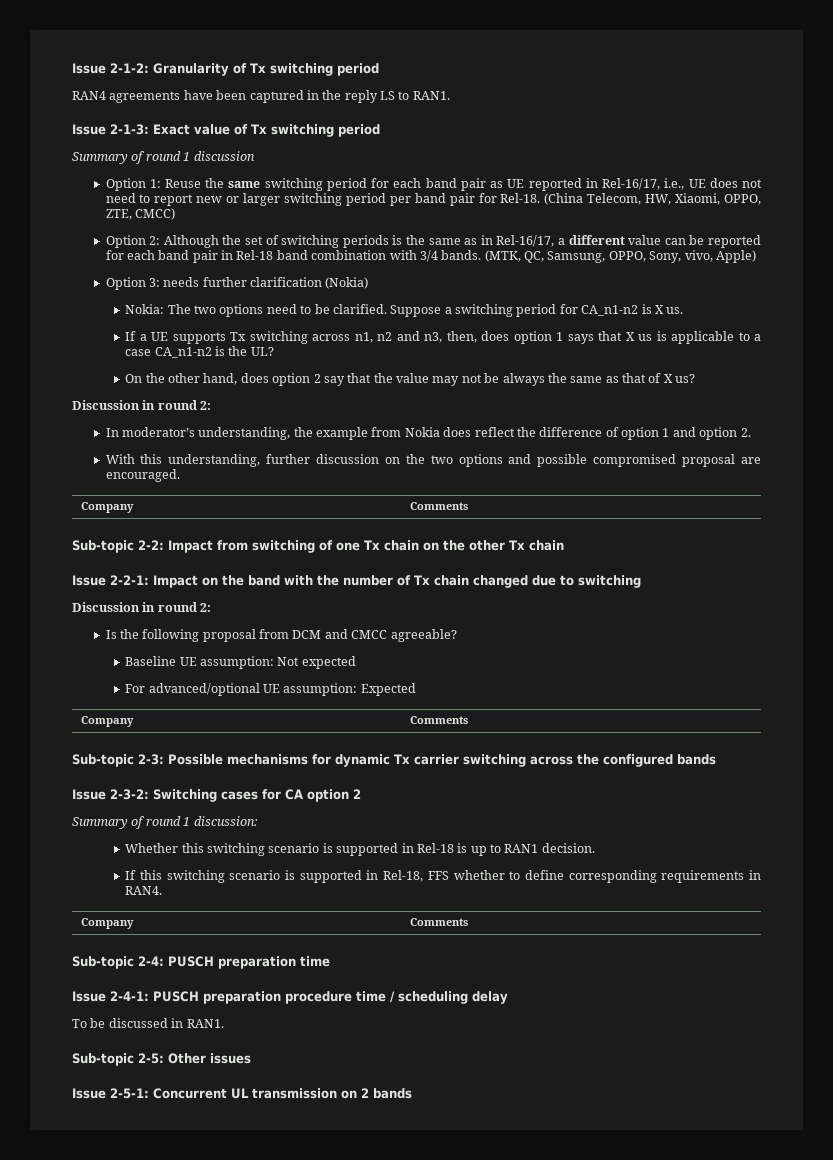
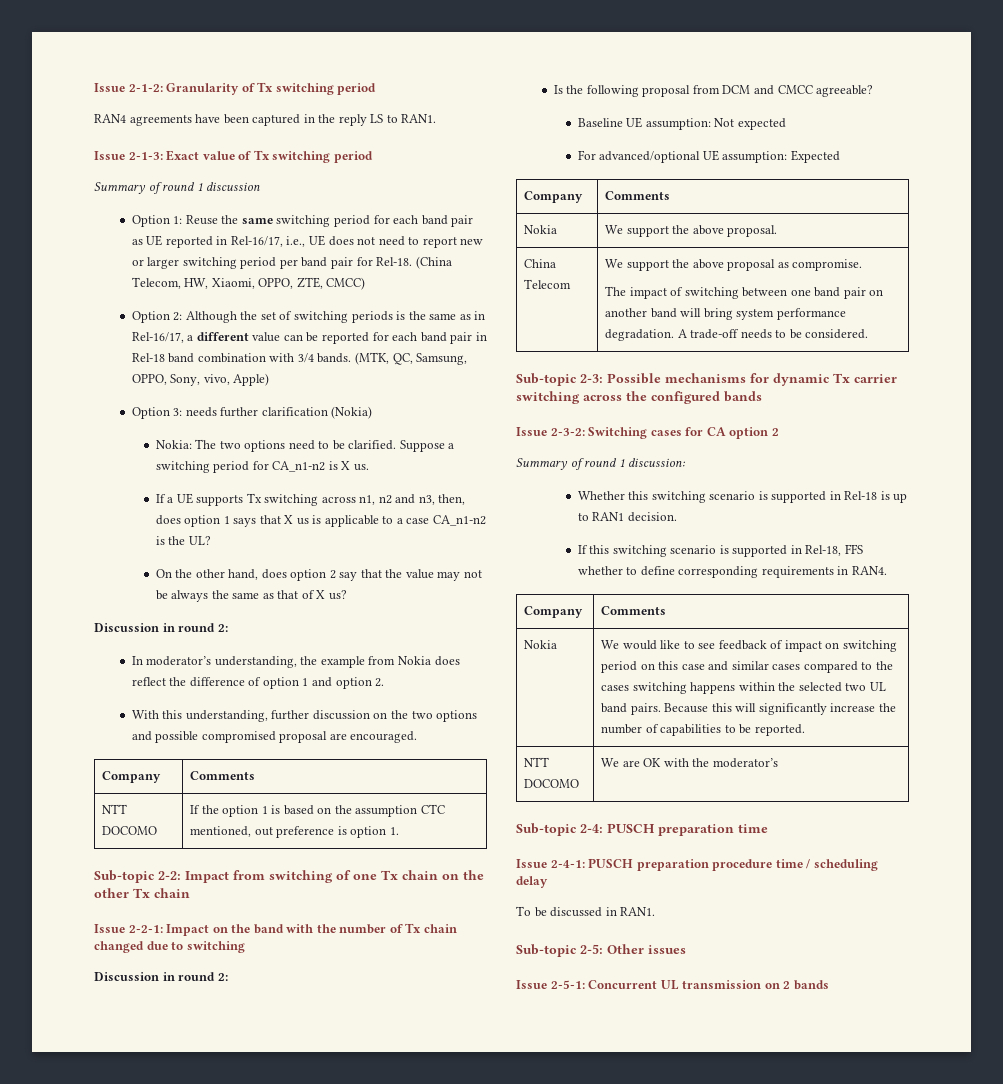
+ NTT DOCOMO | If the option 1 is based on the assumption CTC mentioned, out preference is option 1.
+ Nokia | We support the above proposal.
+ China Telecom | We support the above proposal as compromise.
+ The impact of switching between one band pair on another band will bring system performance degradation. A trade-off needs to be considered.
+ Nokia | We would like to see feedback of impact on switching period on this case and similar cases compared to the cases switching happens within the selected two UL band pairs. Because this will significantly increase the number of capabilities to be reported.
+ NTT DOCOMO | We are OK with the moderator’s

